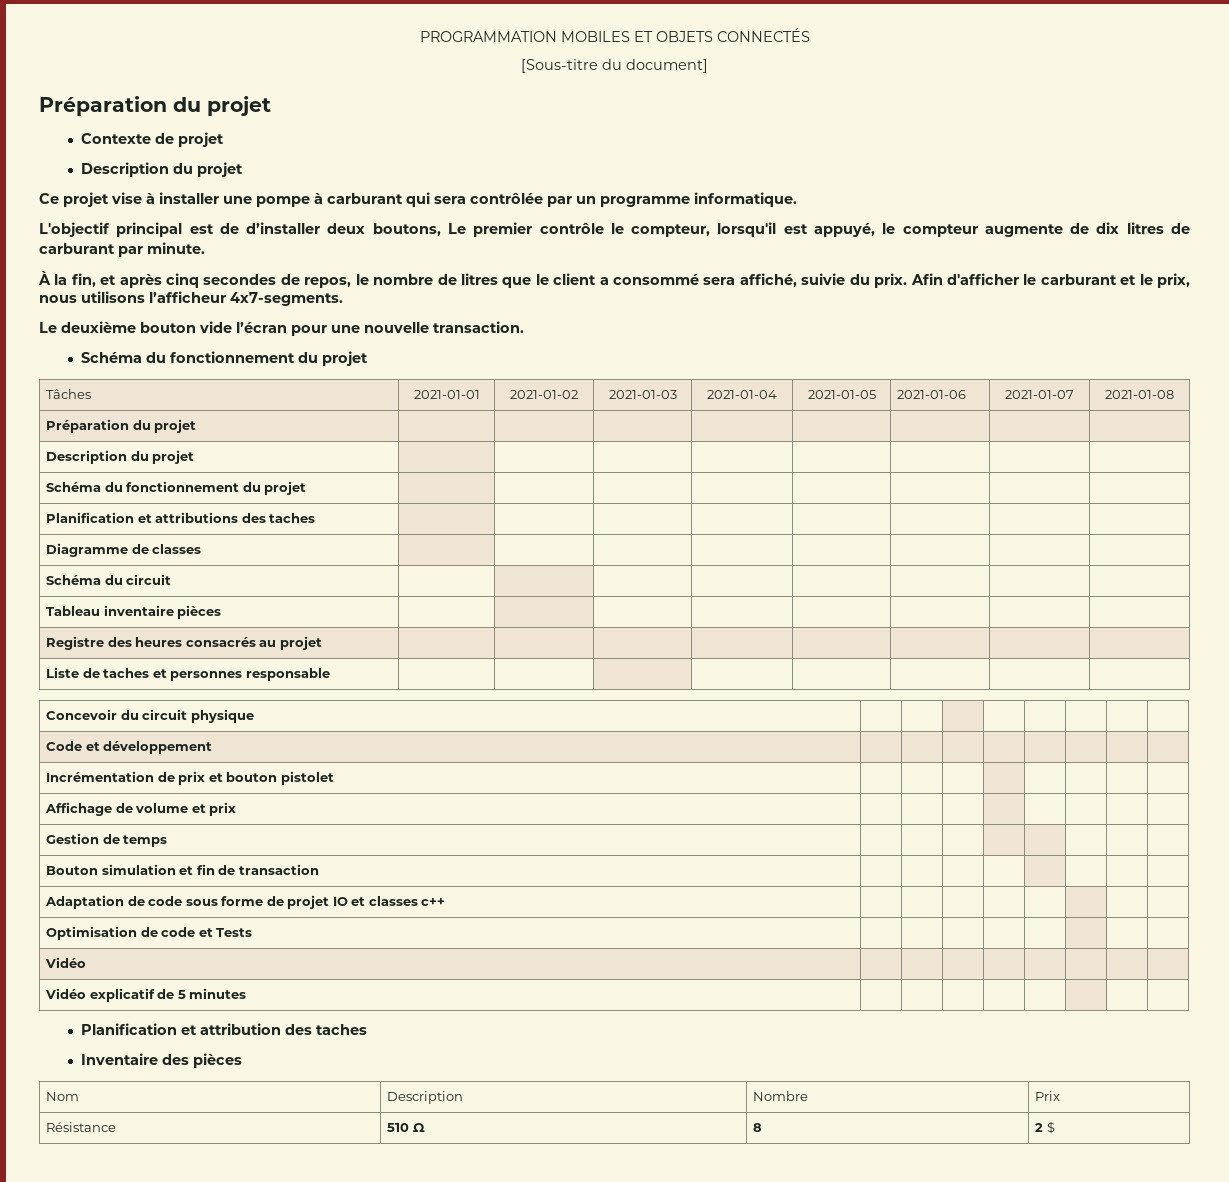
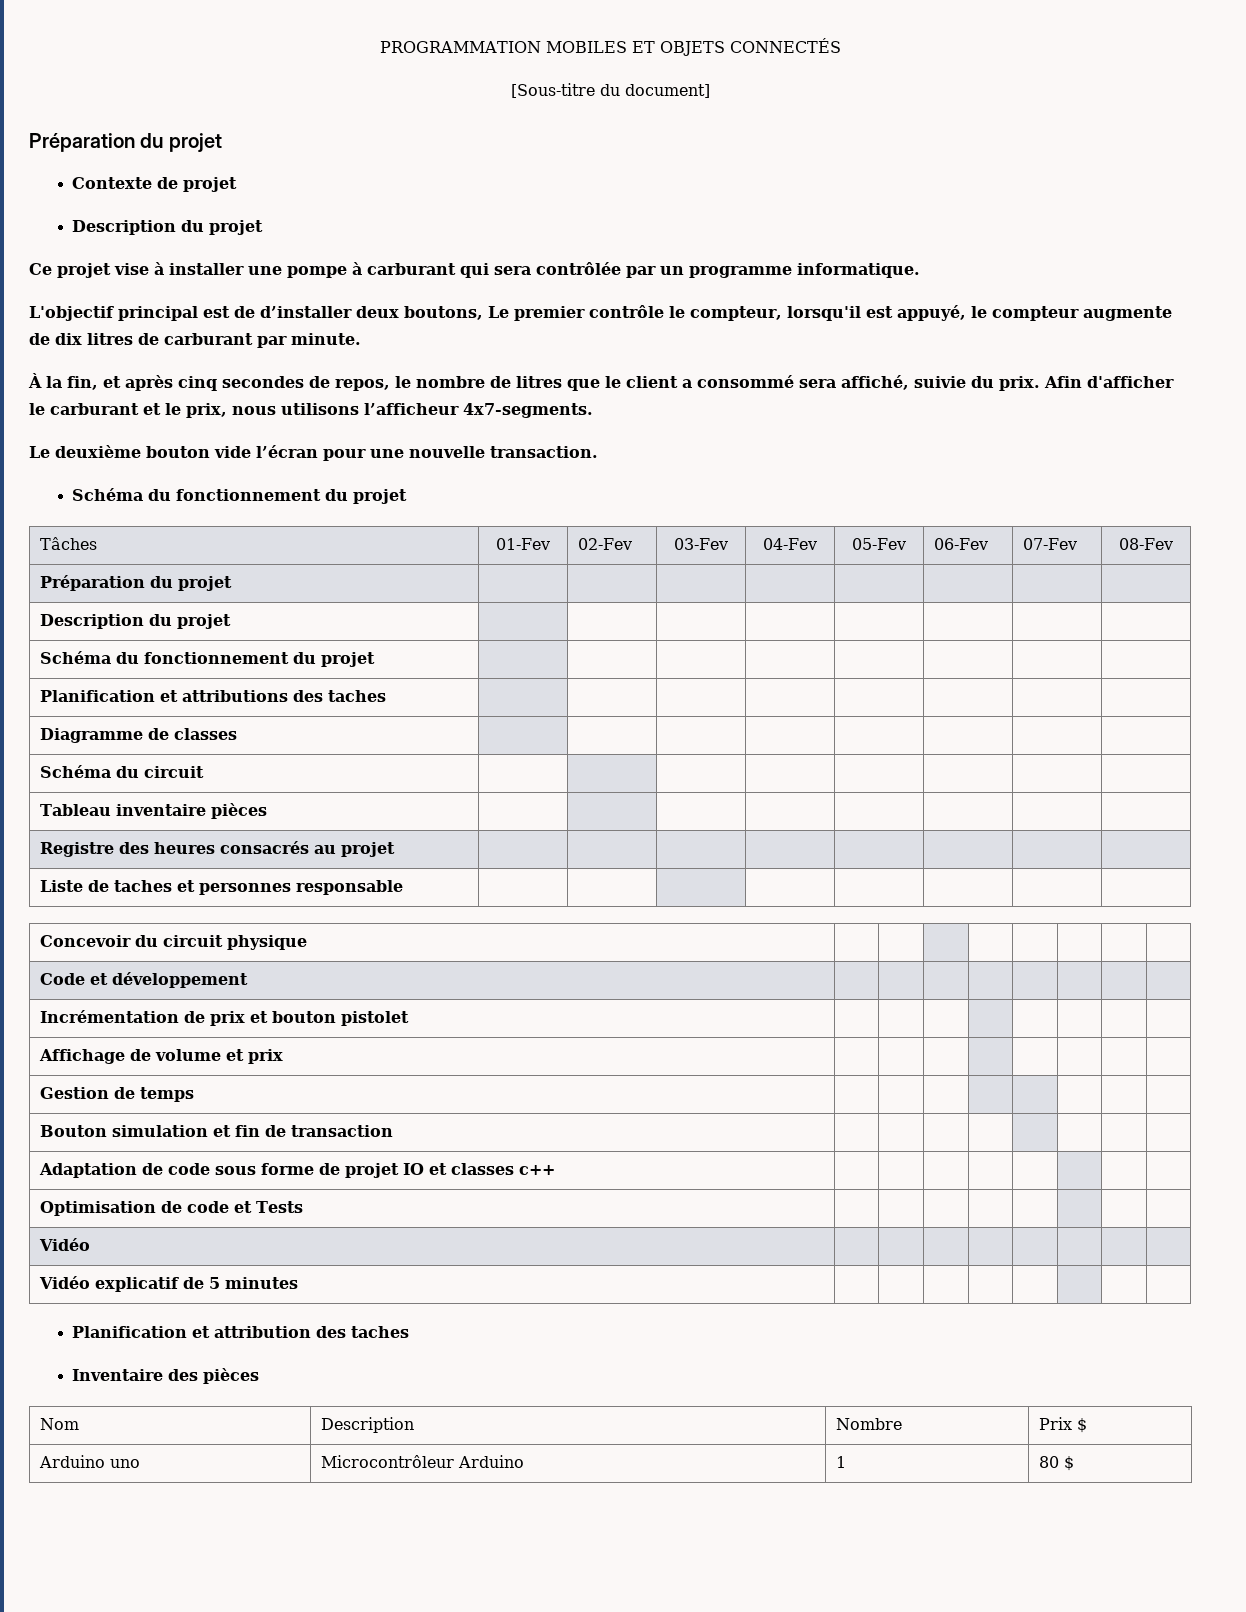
- Tâches | 2021-01-01 | 2021-01-02 | 2021-01-03 | 2021-01-04 | 2021-01-05 | 2021-01-06 | 2021-01-07 | 2021-01-08
+ Tâches | 01-Fev | 02-Fev | 03-Fev | 04-Fev | 05-Fev | 06-Fev | 07-Fev | 08-Fev
- Nom | Description | Nombre | Prix
- Résistance | 510 Ω | 8 | 2 $
+ Nom | Description | Nombre | Prix $
+ Arduino uno | Microcontrôleur Arduino | 1 | 80 $

